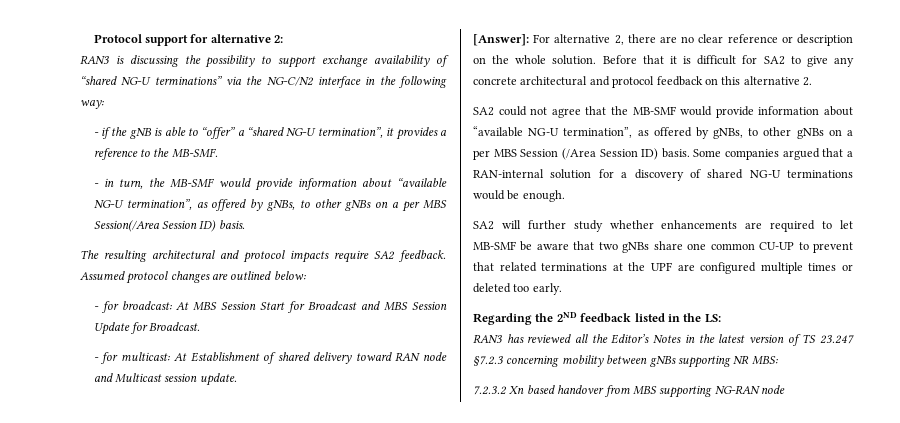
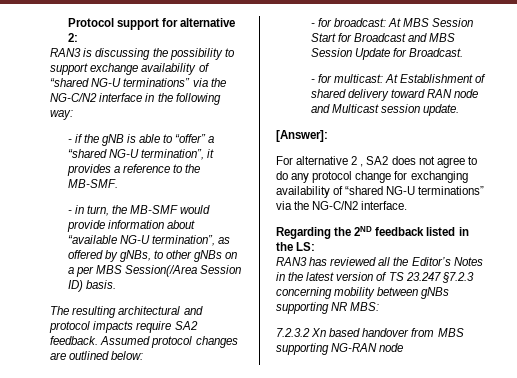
- [Answer]: For alternative 2, there are no clear reference or description on the whole solution. Before that it is difficult for SA2 to give any concrete architectural and protocol feedback on this alternative 2.
- SA2 could not agree that the MB-SMF would provide information about “available NG-U termination”, as offered by gNBs, to other gNBs on a per MBS Session (/Area Session ID) basis. Some companies argued that a RAN-internal solution for a discovery of shared NG-U terminations would be enough.
- SA2 will further study whether enhancements are required to let MB-SMF be aware that two gNBs share one common CU-UP to prevent that related terminations at the UPF are configured multiple times or deleted too early.
+ [Answer]:
+ For alternative 2 , SA2 does not agree to do any protocol change for exchanging availability of “shared NG-U terminations” via the NG-C/N2 interface.

